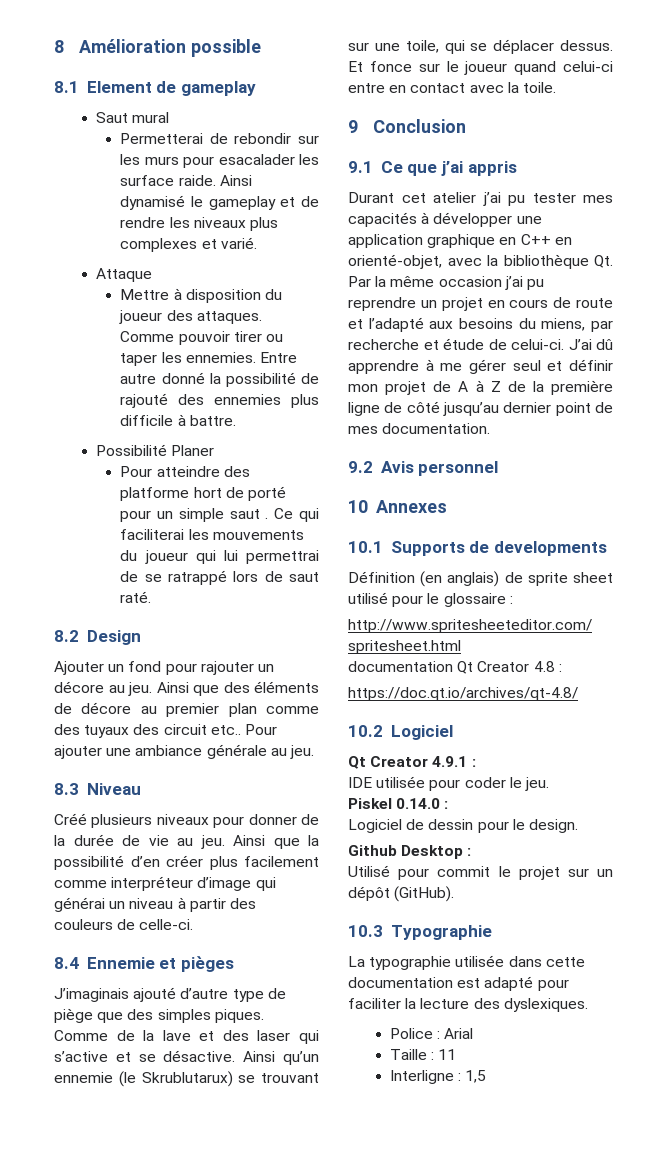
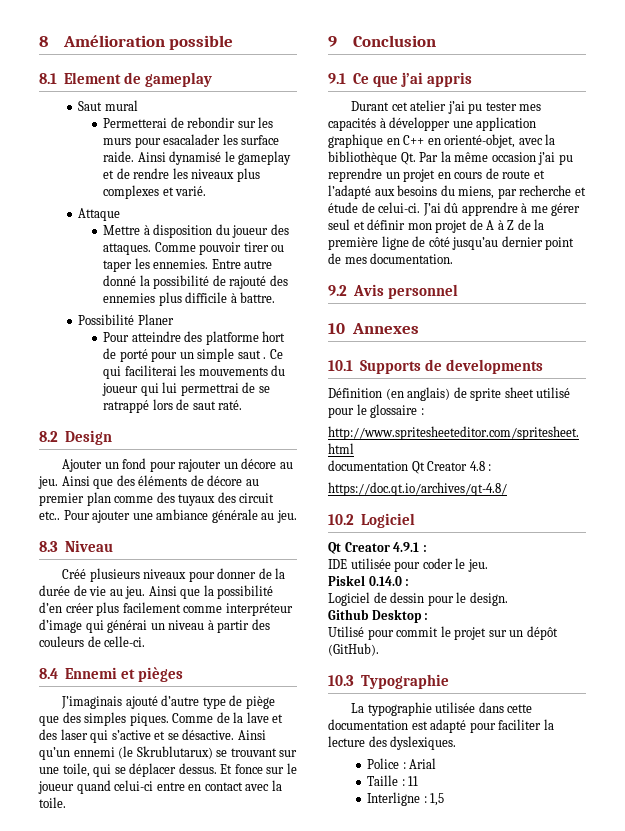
- 8.4 Ennemie et pièges
+ 8.4 Ennemi et pièges
- Ainsi qu’un ennemie (le Skrublutarux) se trouvant sur une toile, qui se déplacer dessus.
+ Ainsi qu’un ennemi (le Skrublutarux) se trouvant sur une toile, qui se déplacer dessus.

